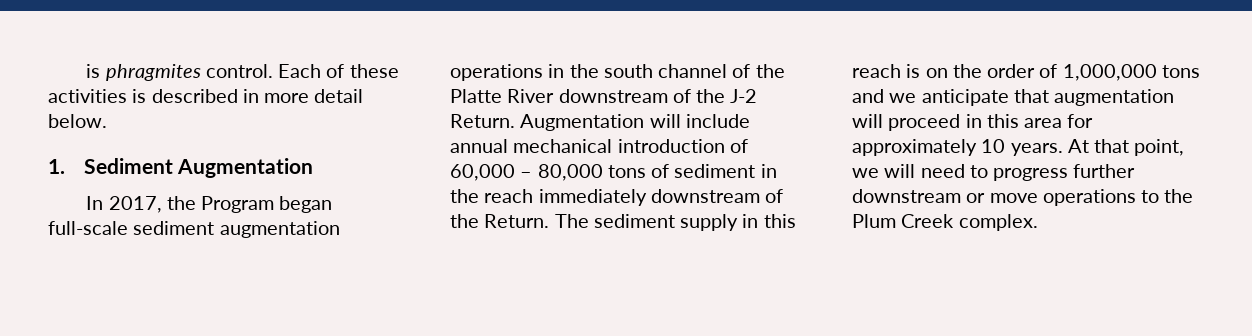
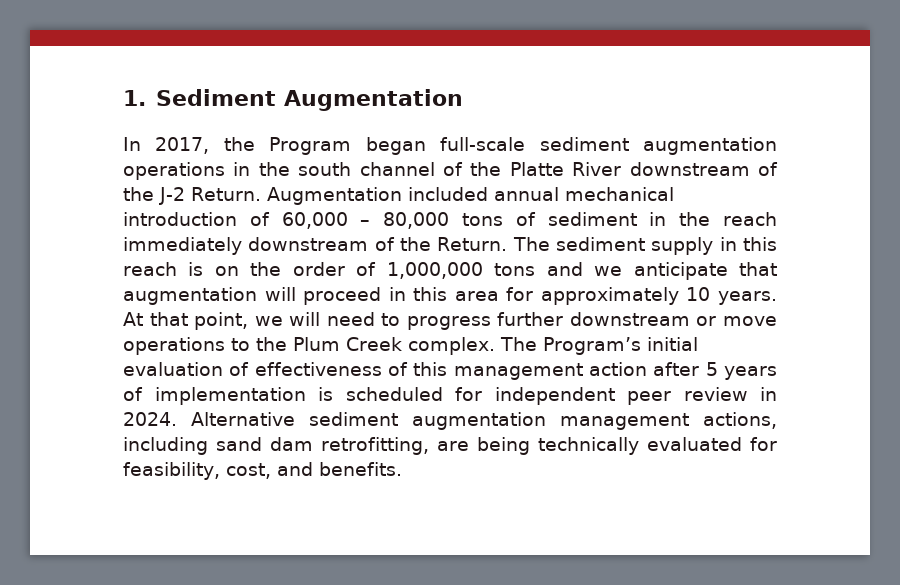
- is phragmites control. Each of these activities is described in more detail below.
- Augmentation will include annual mechanical introduction of 60,000 – 80,000 tons of sediment in the reach immediately downstream of the Return.
+ Augmentation included annual mechanical introduction of 60,000 – 80,000 tons of sediment in the reach immediately downstream of the Return.
+ The Program’s initial evaluation of effectiveness of this management action after 5 years of implementation is scheduled for independent peer review in 2024. Alternative sediment augmentation management actions, including sand dam retrofitting, are being technically evaluated for feasibility, cost, and benefits.

